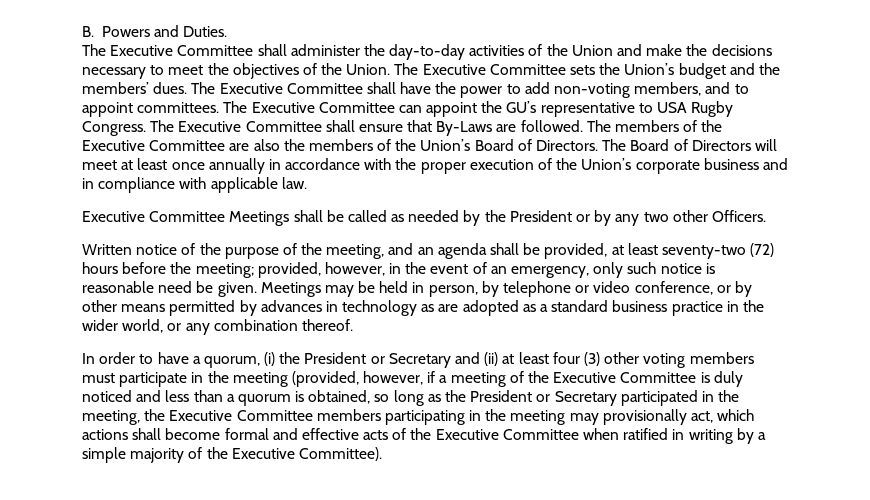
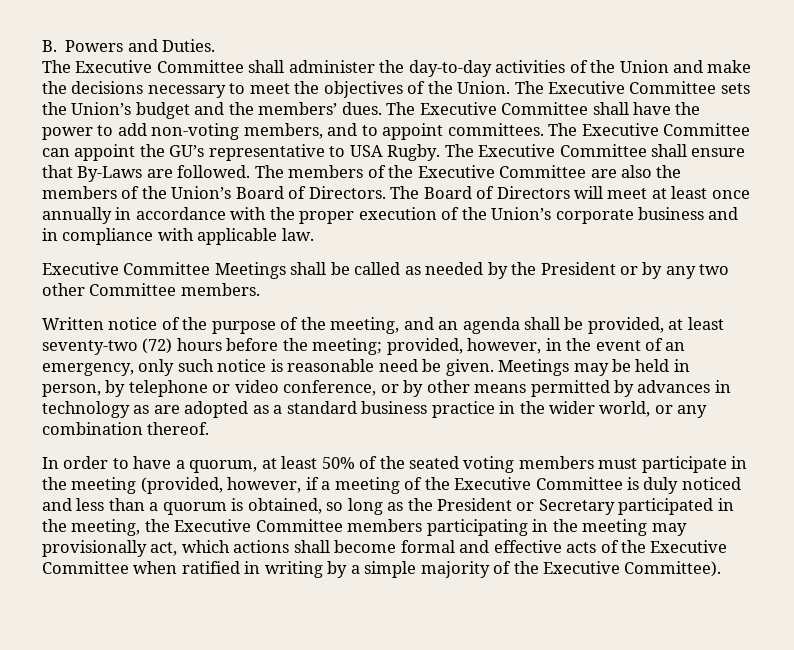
- The Executive Committee can appoint the GU’s representative to USA Rugby Congress.
+ The Executive Committee can appoint the GU’s representative to USA Rugby.
- Executive Committee Meetings shall be called as needed by the President or by any two other Officers.
+ Executive Committee Meetings shall be called as needed by the President or by any two other Committee members.
- In order to have a quorum, (i) the President or Secretary and (ii) at least four (3) other voting members must participate in the meeting (provided, however, if a meeting of the Executive Committee is duly noticed and less than a quorum is obtained, so long as the President or Secretary participated in the meeting, the Executive Committee members participating in the meeting may provisionally act, which actions shall become formal and effective acts of the Executive Committee when ratified in writing by a simple majority of the Executive Committee).
+ In order to have a quorum, at least 50% of the seated voting members must participate in the meeting (provided, however, if a meeting of the Executive Committee is duly noticed and less than a quorum is obtained, so long as the President or Secretary participated in the meeting, the Executive Committee members participating in the meeting may provisionally act, which actions shall become formal and effective acts of the Executive Committee when ratified in writing by a simple majority of the Executive Committee).

